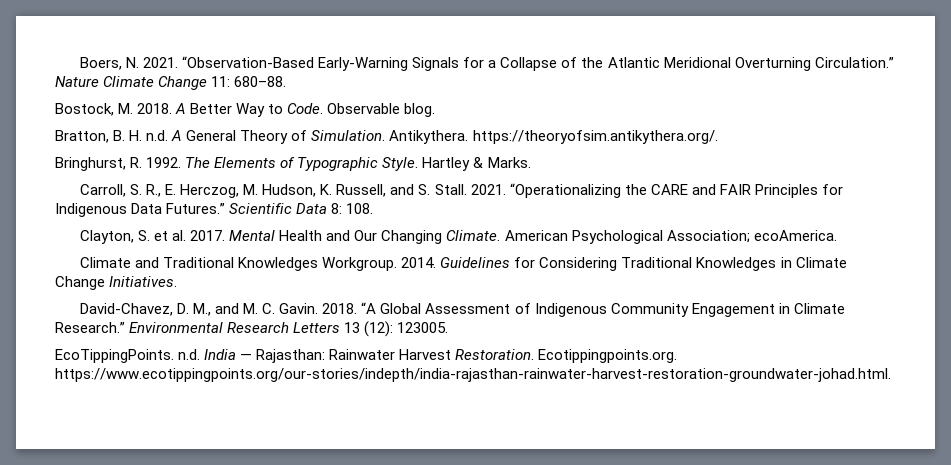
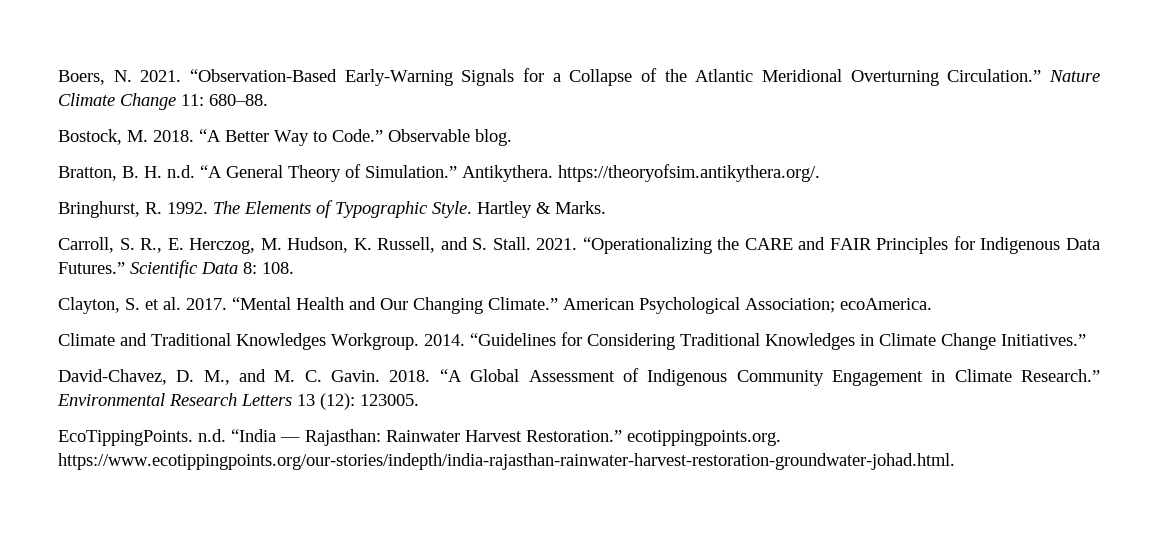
- A Better Way to Code.
+ “A Better Way to Code.”
- Bratton, B. H. n.d. A General Theory of Simulation.
+ Bratton, B. H. n.d. “A General Theory of Simulation.”
- Mental Health and Our Changing Climate.
+ “Mental Health and Our Changing Climate.”
- Guidelines for Considering Traditional Knowledges in Climate Change Initiatives.
+ “Guidelines for Considering Traditional Knowledges in Climate Change Initiatives.”
- EcoTippingPoints. n.d. India — Rajasthan: Rainwater Harvest Restoration. Ecotippingpoints.org. https://www.ecotippingpoints.org/our-stories/indepth/india-rajasthan-rainwater-harvest-restoration-groundwater-johad.html.
+ EcoTippingPoints. n.d. “India — Rajasthan: Rainwater Harvest Restoration.” ecotippingpoints.org. https://www.ecotippingpoints.org/our-stories/indepth/india-rajasthan-rainwater-harvest-restoration-groundwater-johad.html.

